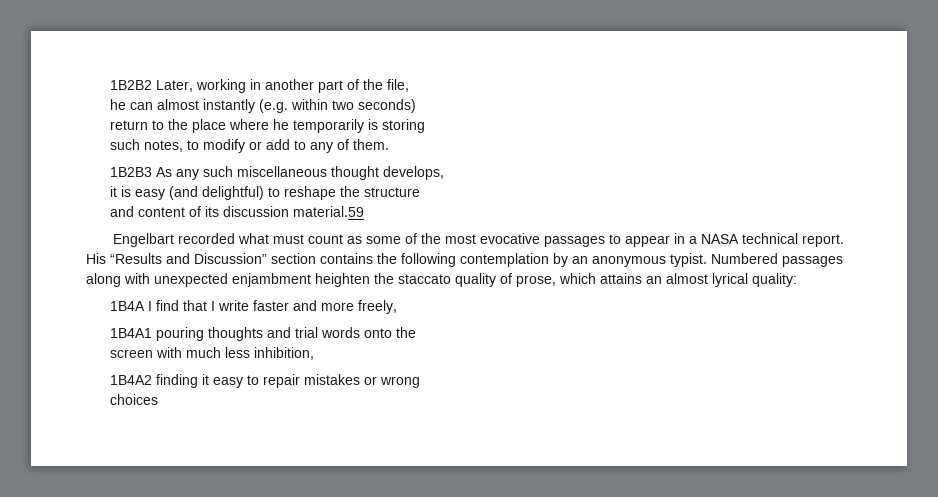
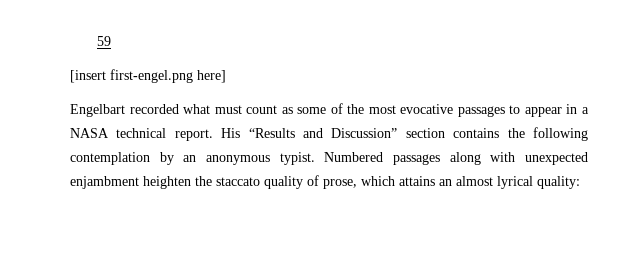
- 1B2B2 Later, working in another part of the file,
- he can almost instantly (e.g. within two seconds)
- return to the place where he temporarily is storing
- such notes, to modify or add to any of them.
- 1B2B3 As any such miscellaneous thought develops,
- it is easy (and delightful) to reshape the structure
- and content of its discussion material.59
+ 59
+ [insert first-engel.png here]
- 1B4A I find that I write faster and more freely,
- 1B4A1 pouring thoughts and trial words onto the
- screen with much less inhibition,
- 1B4A2 finding it easy to repair mistakes or wrong
- choices

